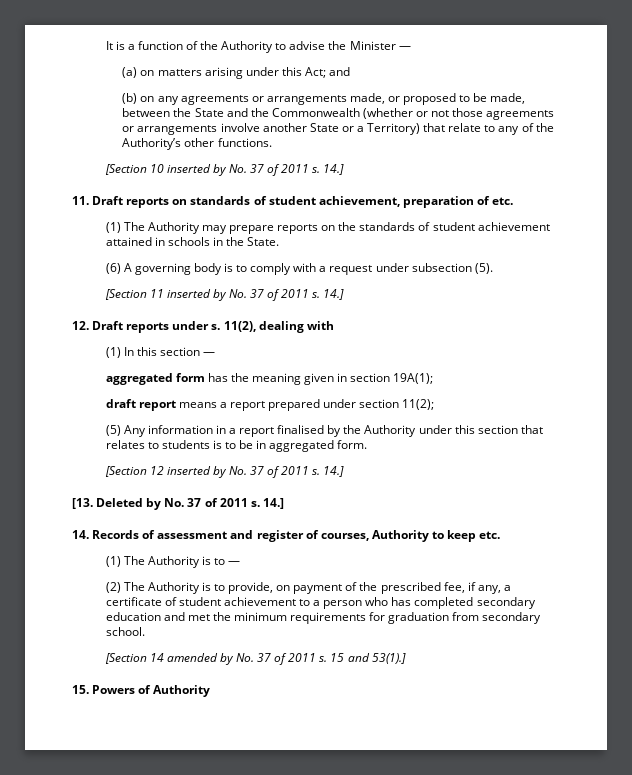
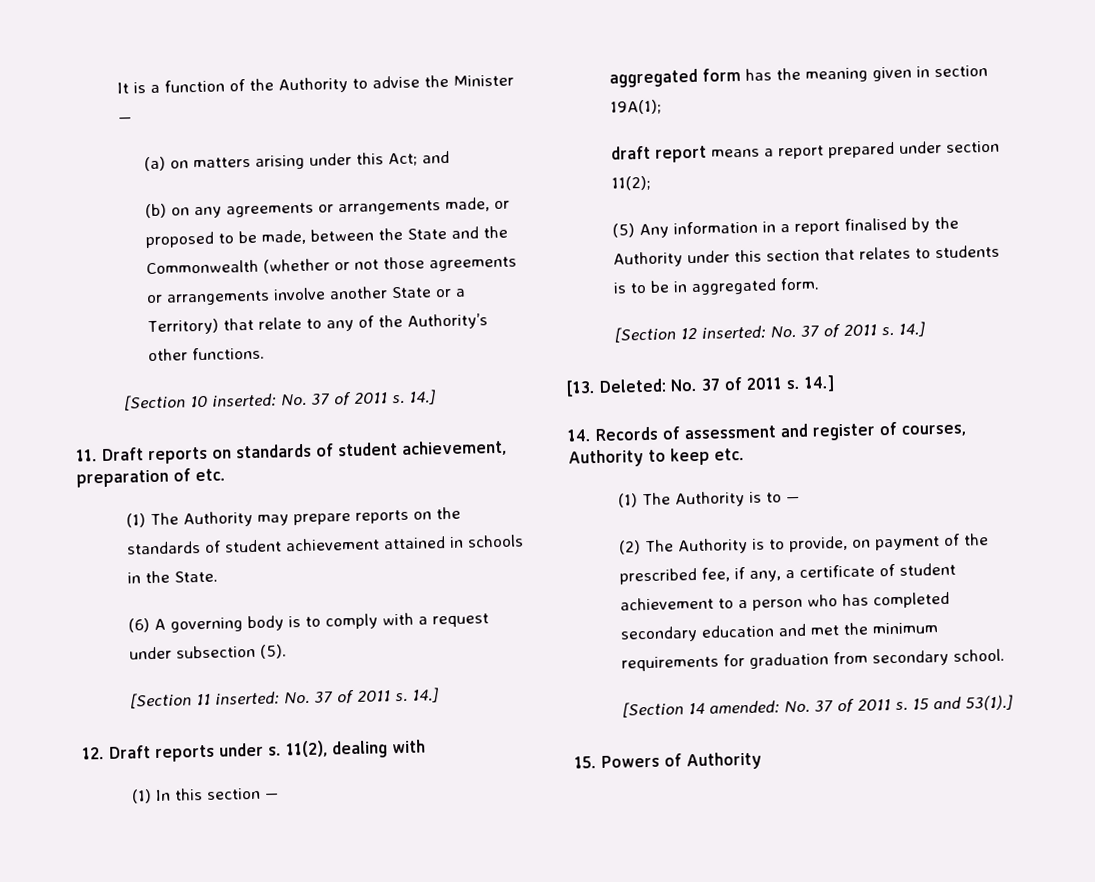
- [Section 10 inserted by No. 37 of 2011 s.
+ [Section 10 inserted: No. 37 of 2011 s.
- [Section 11 inserted by No. 37 of 2011 s.
+ [Section 11 inserted: No. 37 of 2011 s.
- [Section 12 inserted by No. 37 of 2011 s.
+ [Section 12 inserted: No. 37 of 2011 s.
- [13. Deleted by No. 37 of 2011 s.
+ [13. Deleted: No. 37 of 2011 s.
- [Section 14 amended by No. 37 of 2011 s.
+ [Section 14 amended: No. 37 of 2011 s.

